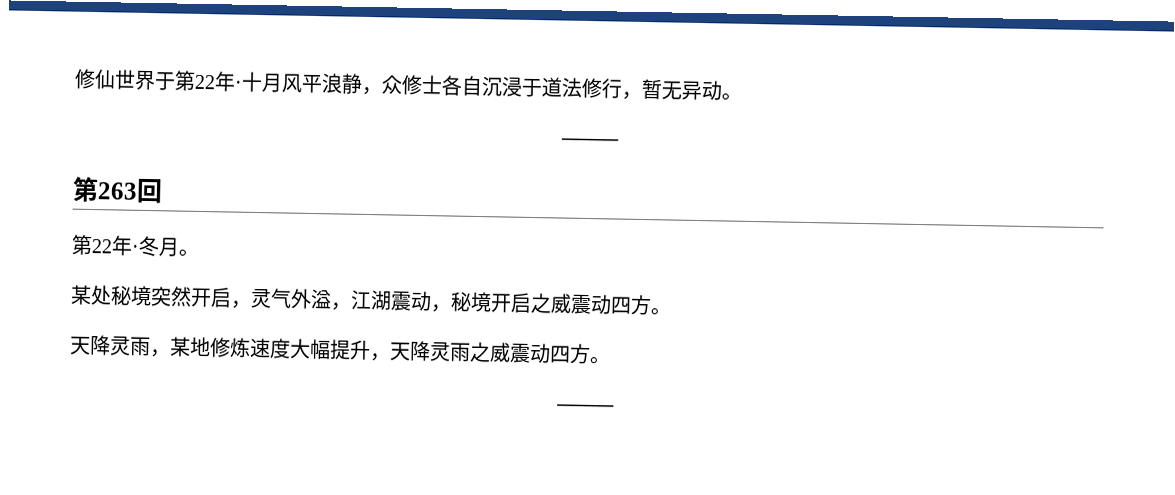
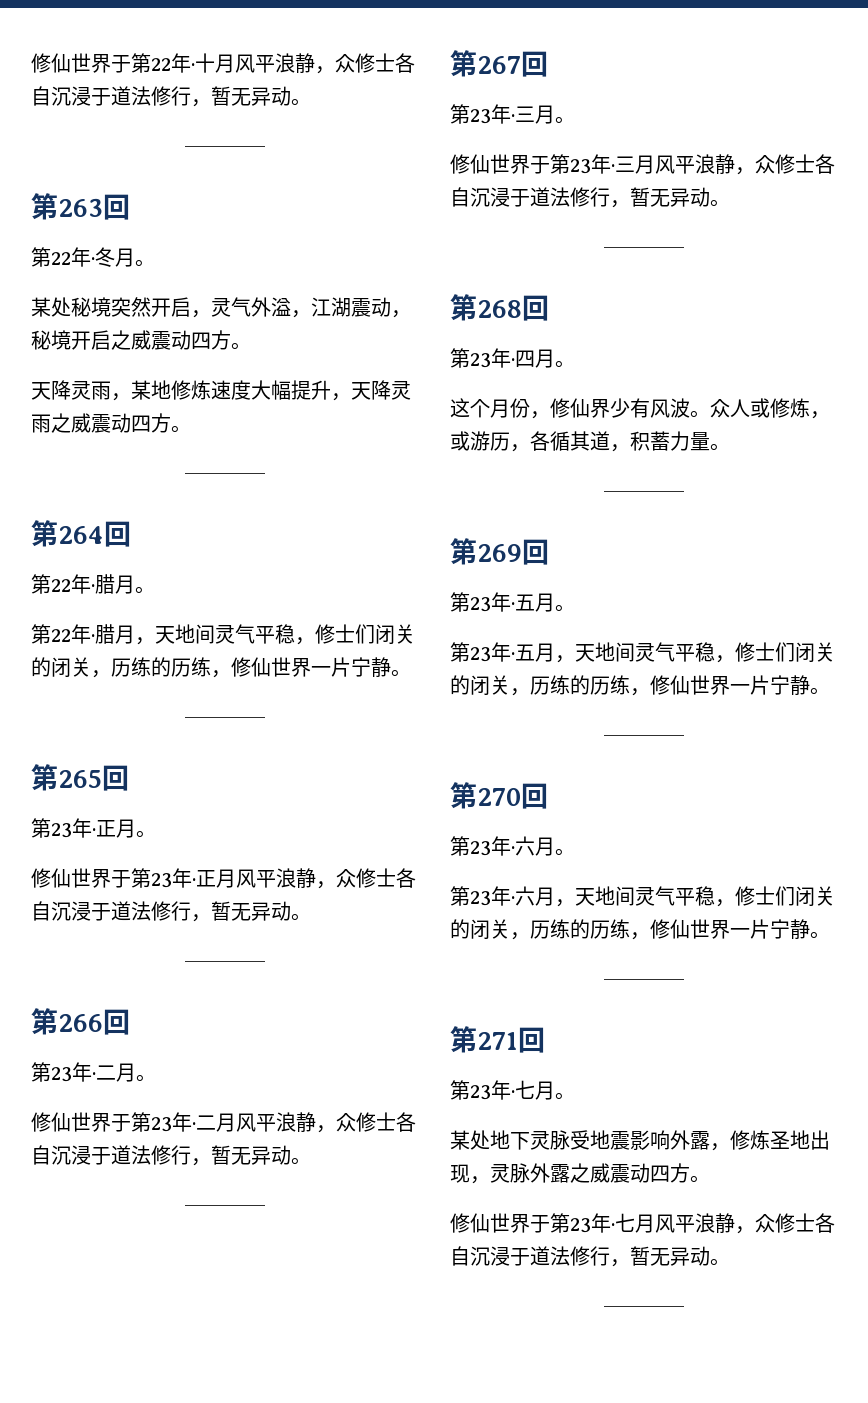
+ 第264回
+ 第22年·腊月。
+ 第22年·腊月，天地间灵气平稳，修士们闭关的闭关，历练的历练，修仙世界一片宁静。
+ ────
+ 第265回
+ 第23年·正月。
+ 修仙世界于第23年·正月风平浪静，众修士各自沉浸于道法修行，暂无异动。
+ ────
+ 第266回
+ 第23年·二月。
+ 修仙世界于第23年·二月风平浪静，众修士各自沉浸于道法修行，暂无异动。
+ ────
+ 第267回
+ 第23年·三月。
+ 修仙世界于第23年·三月风平浪静，众修士各自沉浸于道法修行，暂无异动。
+ ────
+ 第268回
+ 第23年·四月。
+ 这个月份，修仙界少有风波。众人或修炼，或游历，各循其道，积蓄力量。
+ ────
+ 第269回
+ 第23年·五月。
+ 第23年·五月，天地间灵气平稳，修士们闭关的闭关，历练的历练，修仙世界一片宁静。
+ ────
+ 第270回
+ 第23年·六月。
+ 第23年·六月，天地间灵气平稳，修士们闭关的闭关，历练的历练，修仙世界一片宁静。
+ ────
+ 第271回
+ 第23年·七月。
+ 某处地下灵脉受地震影响外露，修炼圣地出现，灵脉外露之威震动四方。
+ 修仙世界于第23年·七月风平浪静，众修士各自沉浸于道法修行，暂无异动。
+ ────

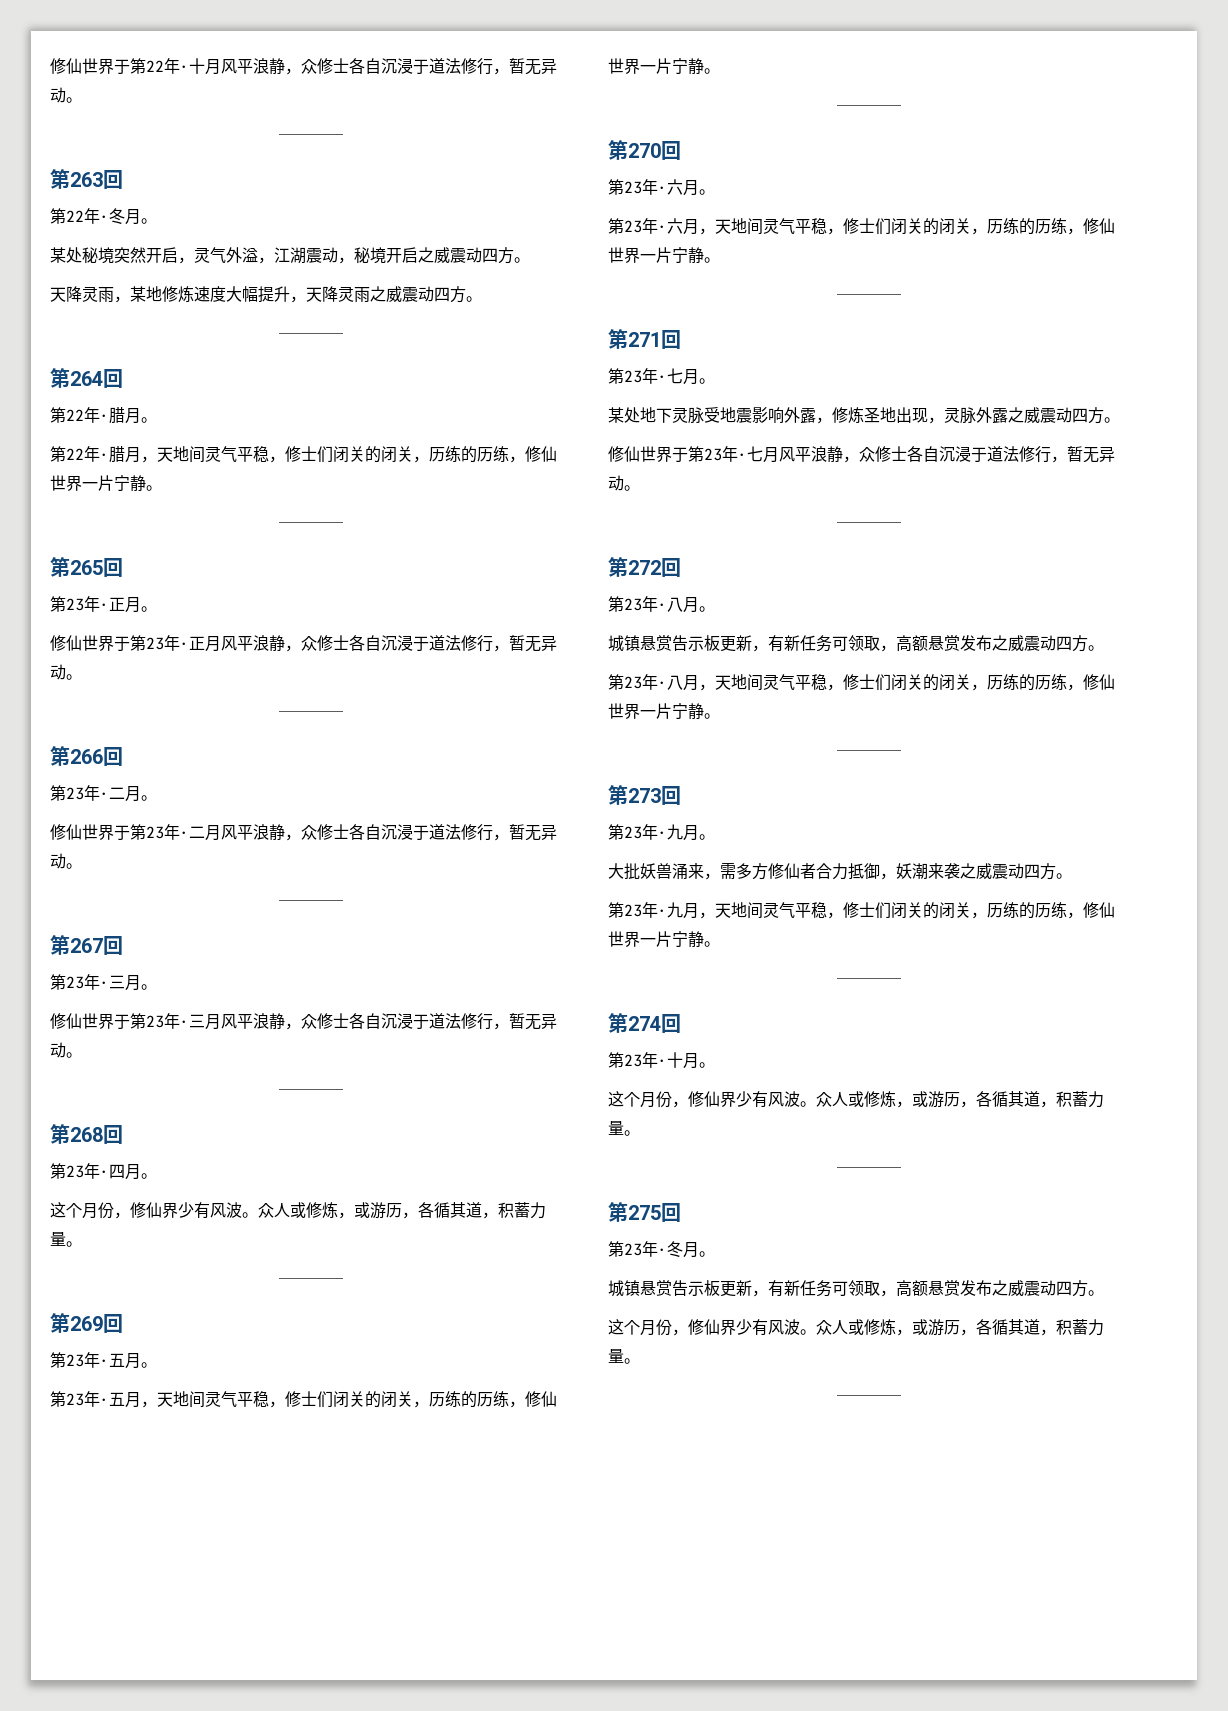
+ 第272回
+ 第23年·八月。
+ 城镇悬赏告示板更新，有新任务可领取，高额悬赏发布之威震动四方。
+ 第23年·八月，天地间灵气平稳，修士们闭关的闭关，历练的历练，修仙世界一片宁静。
+ ────
+ 第273回
+ 第23年·九月。
+ 大批妖兽涌来，需多方修仙者合力抵御，妖潮来袭之威震动四方。
+ 第23年·九月，天地间灵气平稳，修士们闭关的闭关，历练的历练，修仙世界一片宁静。
+ ────
+ 第274回
+ 第23年·十月。
+ 这个月份，修仙界少有风波。众人或修炼，或游历，各循其道，积蓄力量。
+ ────
+ 第275回
+ 第23年·冬月。
+ 城镇悬赏告示板更新，有新任务可领取，高额悬赏发布之威震动四方。
+ 这个月份，修仙界少有风波。众人或修炼，或游历，各循其道，积蓄力量。
+ ────

